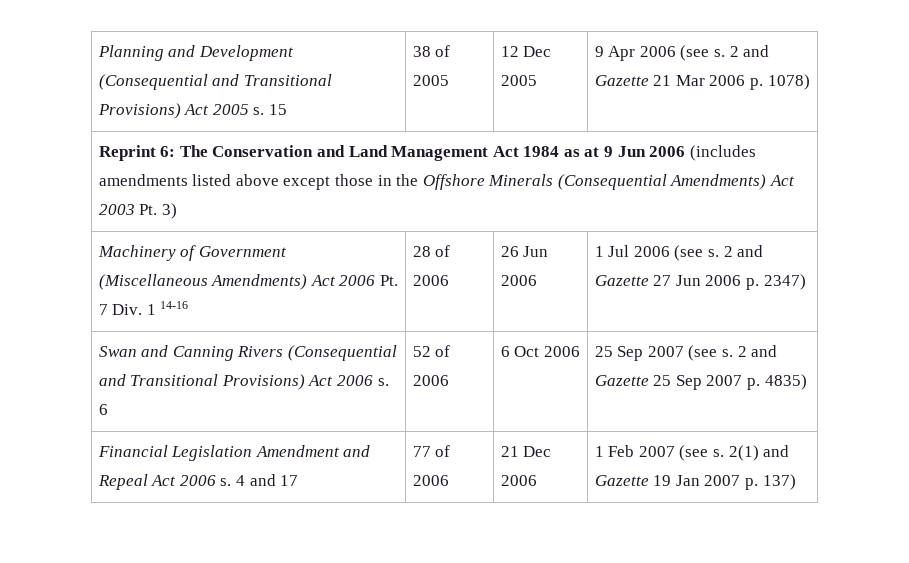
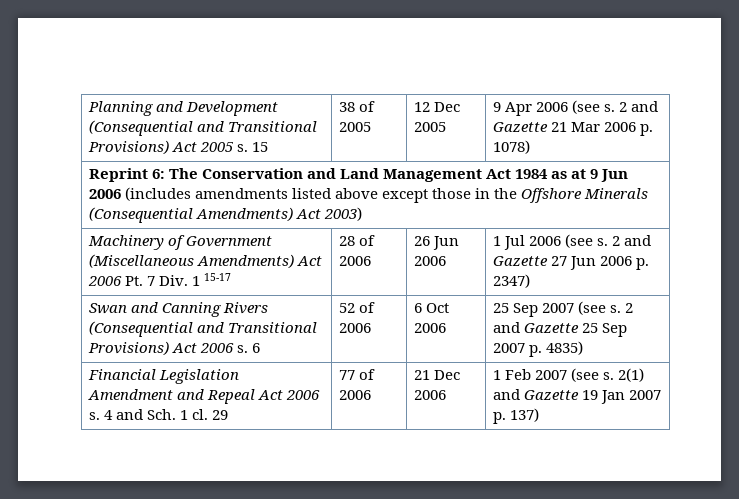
- Reprint 6: The Conservation and Land Management Act 1984 as at 9 Jun 2006 (includes amendments listed above except those in the Offshore Minerals (Consequential Amendments) Act 2003 Pt. 3)
+ Reprint 6: The Conservation and Land Management Act 1984 as at 9 Jun 2006 (includes amendments listed above except those in the Offshore Minerals (Consequential Amendments) Act 2003)
- Machinery of Government (Miscellaneous Amendments) Act 2006 Pt. 7 Div. 1 14-16 | 28 of 2006 | 26 Jun 2006 | 1 Jul 2006 (see s. 2 and Gazette 27 Jun 2006 p. 2347)
+ Machinery of Government (Miscellaneous Amendments) Act 2006 Pt. 7 Div. 1 15-17 | 28 of 2006 | 26 Jun 2006 | 1 Jul 2006 (see s. 2 and Gazette 27 Jun 2006 p. 2347)
- Financial Legislation Amendment and Repeal Act 2006 s. 4 and 17 | 77 of 2006 | 21 Dec 2006 | 1 Feb 2007 (see s. 2(1) and Gazette 19 Jan 2007 p. 137)
+ Financial Legislation Amendment and Repeal Act 2006 s. 4 and Sch. 1 cl. 29 | 77 of 2006 | 21 Dec 2006 | 1 Feb 2007 (see s. 2(1) and Gazette 19 Jan 2007 p. 137)

